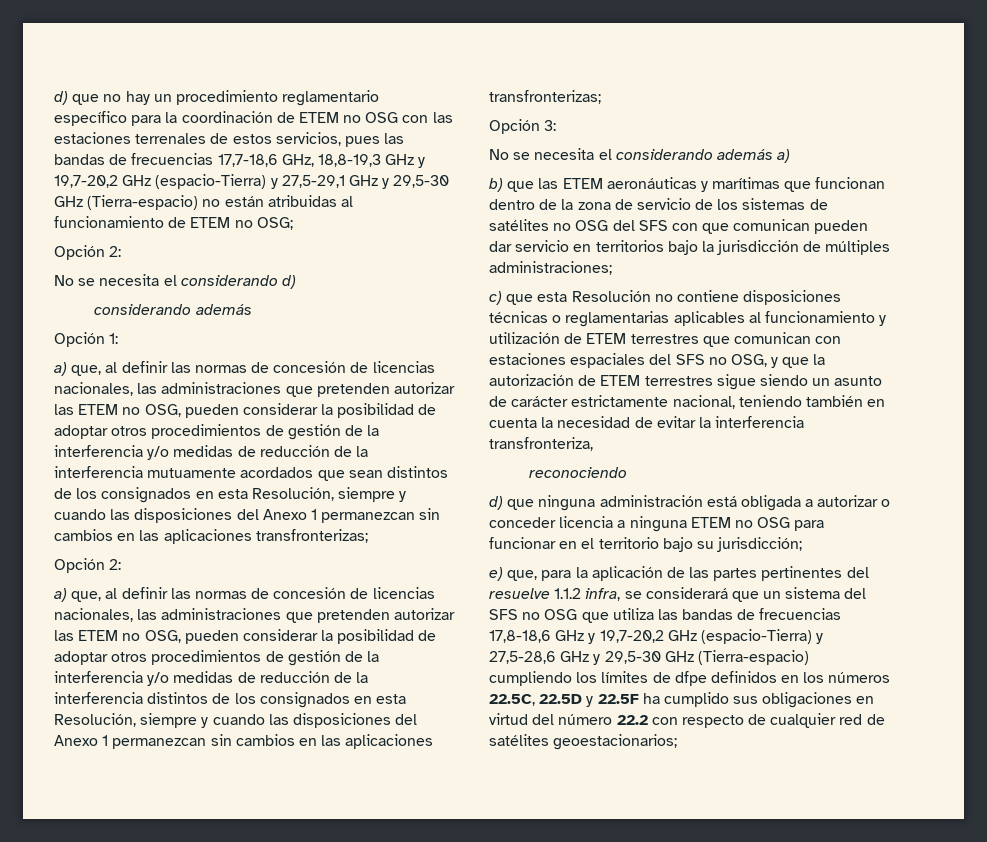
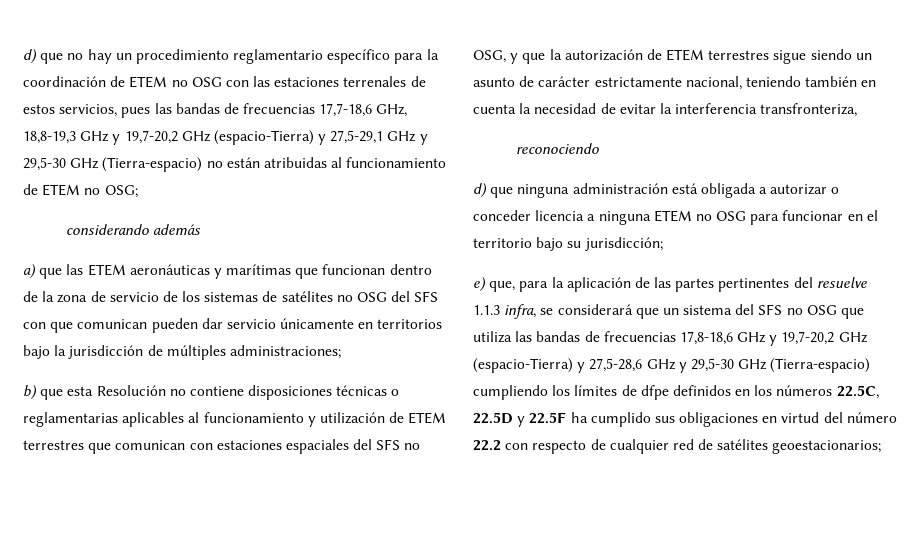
  d) que no hay un procedimiento reglamentario específico para la coordinación de ETEM no OSG con las estaciones terrenales de estos servicios, pues las bandas de frecuencias 17,7-18,6 GHz, 18,8-19,3 GHz y 19,7-20,2 GHz (espacio-Tierra) y 27,5-29,1 GHz y 29,5-30 GHz (Tierra-espacio) no están atribuidas al funcionamiento de ETEM no OSG;
- Opción 2:
- No se necesita el considerando d)
  considerando además
- Opción 1:
- a) que, al definir las normas de concesión de licencias nacionales, las administraciones que pretenden autorizar las ETEM no OSG, pueden considerar la posibilidad de adoptar otros procedimientos de gestión de la interferencia y/o medidas de reducción de la interferencia mutuamente acordados que sean distintos de los consignados en esta Resolución, siempre y cuando las disposiciones del Anexo 1 permanezcan sin cambios en las aplicaciones transfronterizas;
- Opción 2:
- a) que, al definir las normas de concesión de licencias nacionales, las administraciones que pretenden autorizar las ETEM no OSG, pueden considerar la posibilidad de adoptar otros procedimientos de gestión de la interferencia y/o medidas de reducción de la interferencia distintos de los consignados en esta Resolución, siempre y cuando las disposiciones del Anexo 1 permanezcan sin cambios en las aplicaciones transfronterizas;
- Opción 3:
- No se necesita el considerando además a)
- b) que las ETEM aeronáuticas y marítimas que funcionan dentro de la zona de servicio de los sistemas de satélites no OSG del SFS con que comunican pueden dar servicio en territorios bajo la jurisdicción de múltiples administraciones;
+ a) que las ETEM aeronáuticas y marítimas que funcionan dentro de la zona de servicio de los sistemas de satélites no OSG del SFS con que comunican pueden dar servicio únicamente en territorios bajo la jurisdicción de múltiples administraciones;
- c) que esta Resolución no contiene disposiciones técnicas o reglamentarias aplicables al funcionamiento y utilización de ETEM terrestres que comunican con estaciones espaciales del SFS no OSG, y que la autorización de ETEM terrestres sigue siendo un asunto de carácter estrictamente nacional, teniendo también en cuenta la necesidad de evitar la interferencia transfronteriza,
+ b) que esta Resolución no contiene disposiciones técnicas o reglamentarias aplicables al funcionamiento y utilización de ETEM terrestres que comunican con estaciones espaciales del SFS no OSG, y que la autorización de ETEM terrestres sigue siendo un asunto de carácter estrictamente nacional, teniendo también en cuenta la necesidad de evitar la interferencia transfronteriza,
- e) que, para la aplicación de las partes pertinentes del resuelve 1.1.2 infra, se considerará que un sistema del SFS no OSG que utiliza las bandas de frecuencias 17,8-18,6 GHz y 19,7-20,2 GHz (espacio-Tierra) y 27,5-28,6 GHz y 29,5-30 GHz (Tierra-espacio) cumpliendo los límites de dfpe definidos en los números 22.5C, 22.5D y 22.5F ha cumplido sus obligaciones en virtud del número 22.2 con respecto de cualquier red de satélites geoestacionarios;
+ e) que, para la aplicación de las partes pertinentes del resuelve 1.1.3 infra, se considerará que un sistema del SFS no OSG que utiliza las bandas de frecuencias 17,8-18,6 GHz y 19,7-20,2 GHz (espacio-Tierra) y 27,5-28,6 GHz y 29,5-30 GHz (Tierra-espacio) cumpliendo los límites de dfpe definidos en los números 22.5C, 22.5D y 22.5F ha cumplido sus obligaciones en virtud del número 22.2 con respecto de cualquier red de satélites geoestacionarios;

